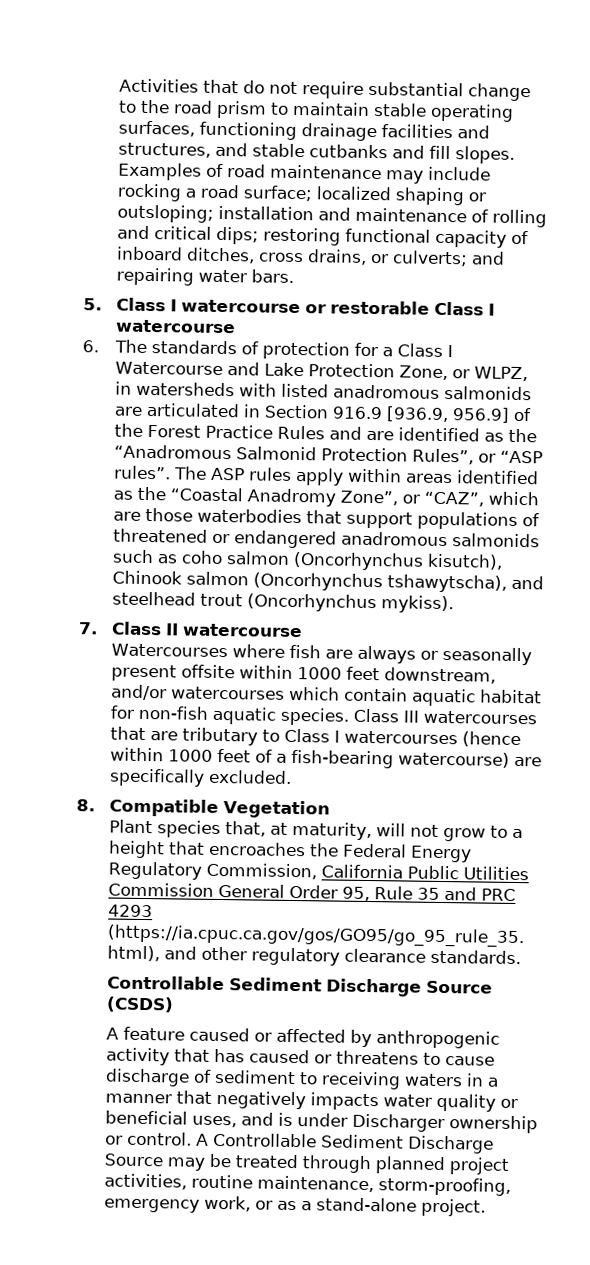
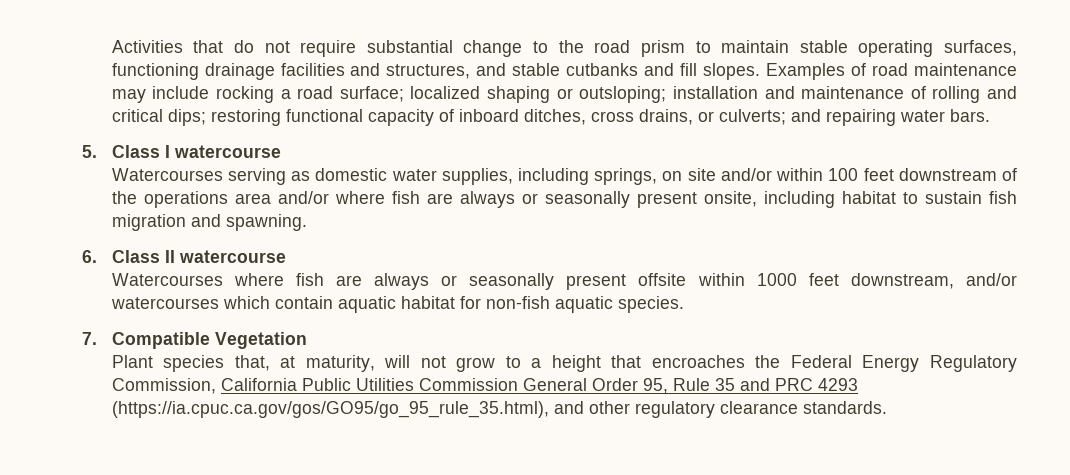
- 5. Class I watercourse or restorable Class I watercourse
- 6. The standards of protection for a Class I Watercourse and Lake Protection Zone, or WLPZ, in watersheds with listed anadromous salmonids are articulated in Section 916.9 [936.9, 956.9] of the Forest Practice Rules and are identified as the “Anadromous Salmonid Protection Rules”, or “ASP rules”. The ASP rules apply within areas identified as the “Coastal Anadromy Zone”, or “CAZ”, which are those waterbodies that support populations of threatened or endangered anadromous salmonids such as coho salmon (Oncorhynchus kisutch), Chinook salmon (Oncorhynchus tshawytscha), and steelhead trout (Oncorhynchus mykiss).
- 7. Class II watercourse
+ 5. Class I watercourse
+ Watercourses serving as domestic water supplies, including springs, on site and/or within 100 feet downstream of the operations area and/or where fish are always or seasonally present onsite, including habitat to sustain fish migration and spawning.
+ 6. Class II watercourse
- Watercourses where fish are always or seasonally present offsite within 1000 feet downstream, and/or watercourses which contain aquatic habitat for non-fish aquatic species. Class III watercourses that are tributary to Class I watercourses (hence within 1000 feet of a fish-bearing watercourse) are specifically excluded.
- 8. Compatible Vegetation
+ Watercourses where fish are always or seasonally present offsite within 1000 feet downstream, and/or watercourses which contain aquatic habitat for non-fish aquatic species.
+ 7. Compatible Vegetation
- Controllable Sediment Discharge Source (CSDS)
- A feature caused or affected by anthropogenic activity that has caused or threatens to cause discharge of sediment to receiving waters in a manner that negatively impacts water quality or beneficial uses, and is under Discharger ownership or control. A Controllable Sediment Discharge Source may be treated through planned project activities, routine maintenance, storm-proofing, emergency work, or as a stand-alone project.

